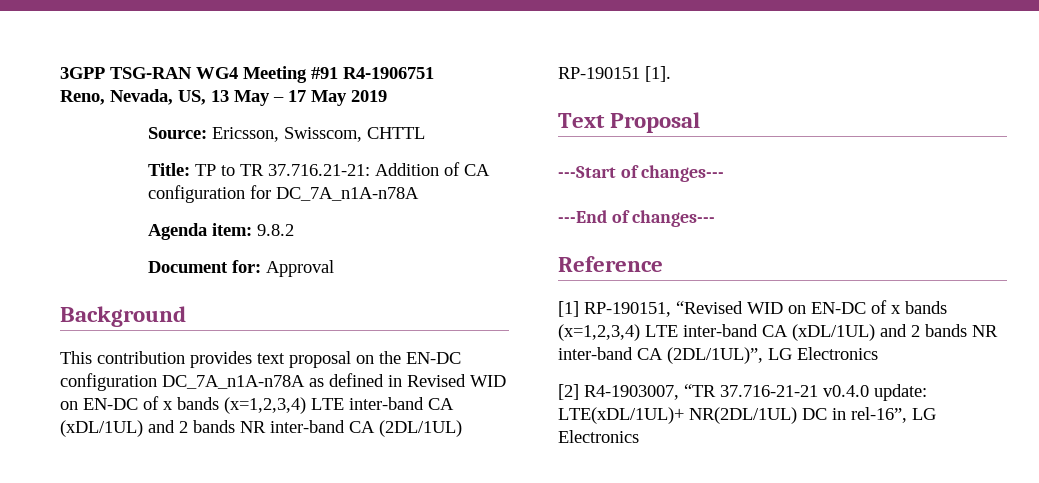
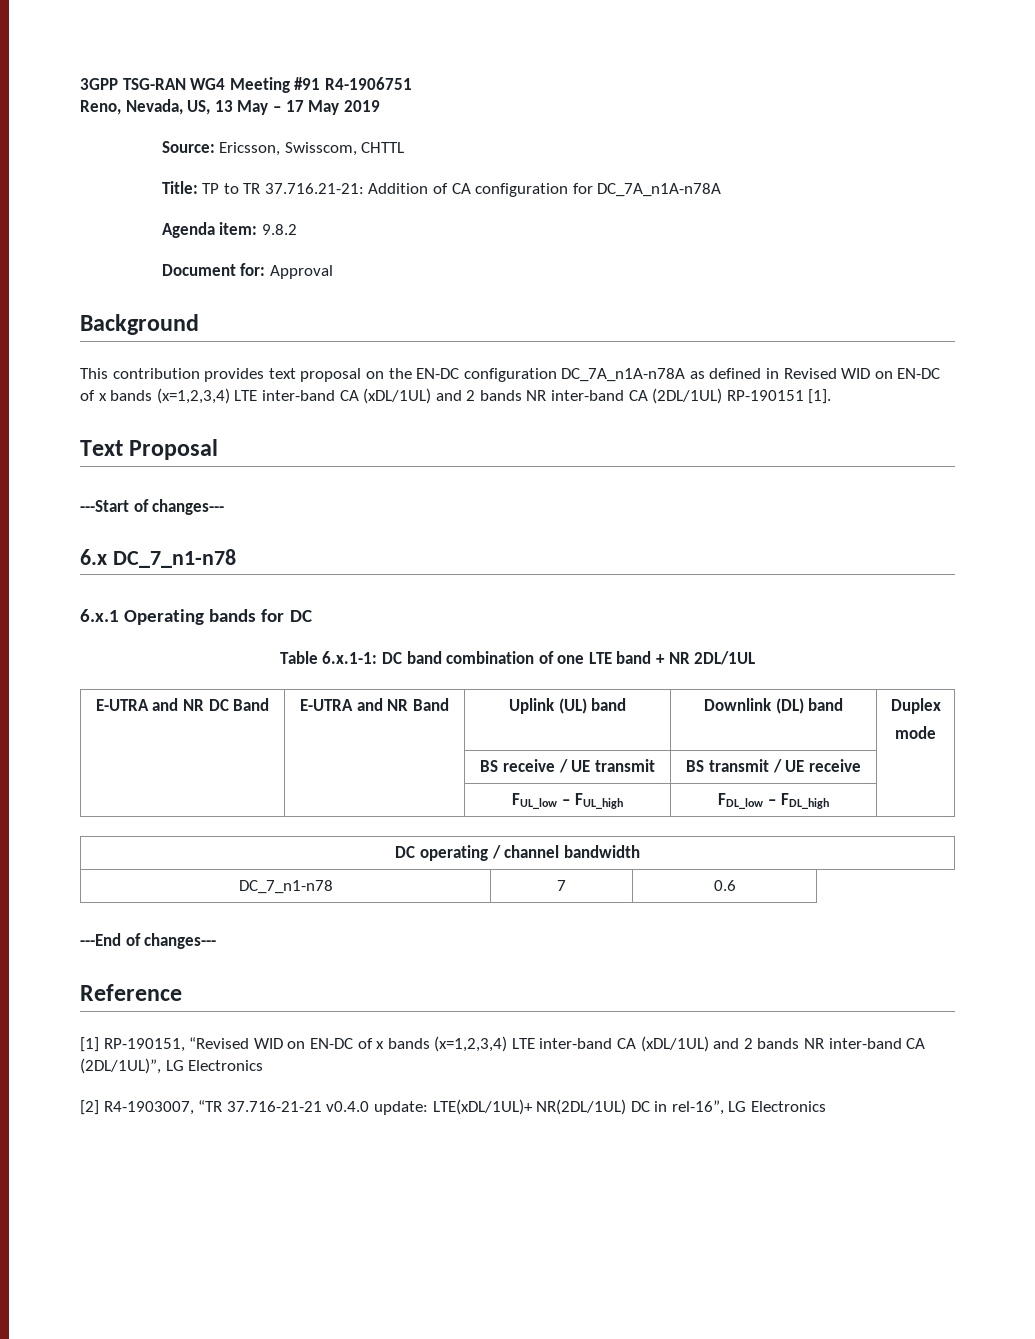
+ 6.x DC_7_n1-n78
+ 6.x.1 Operating bands for DC
+ Table 6.x.1-1: DC band combination of one LTE band + NR 2DL/1UL
+ E-UTRA and NR DC Band | E-UTRA and NR Band | Uplink (UL) band | Downlink (DL) band | Duplex
+ mode
+ | | BS receive / UE transmit | BS transmit / UE receive |
+ | | FUL_low – FUL_high | FDL_low – FDL_high |
+ DC operating / channel bandwidth
+ DC_7_n1-n78 | 7 | 0.6

